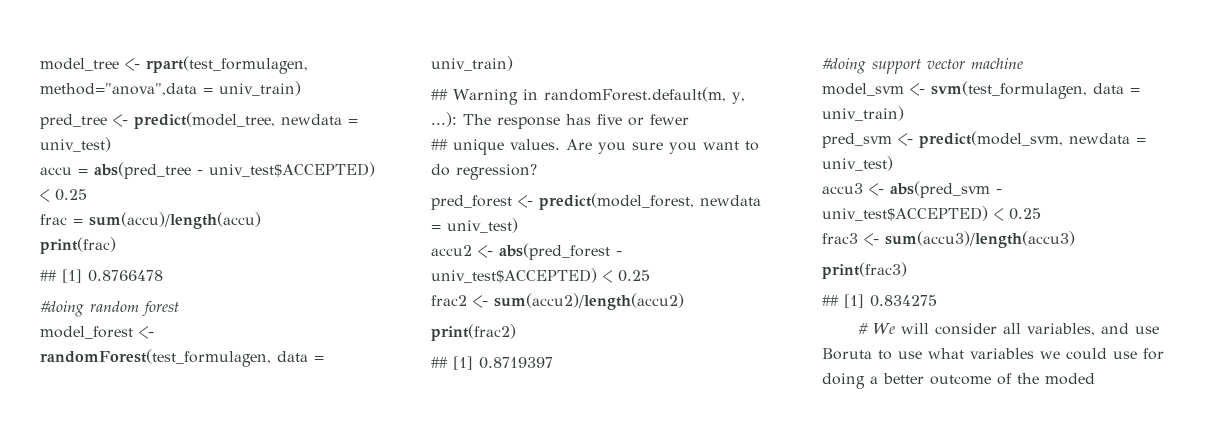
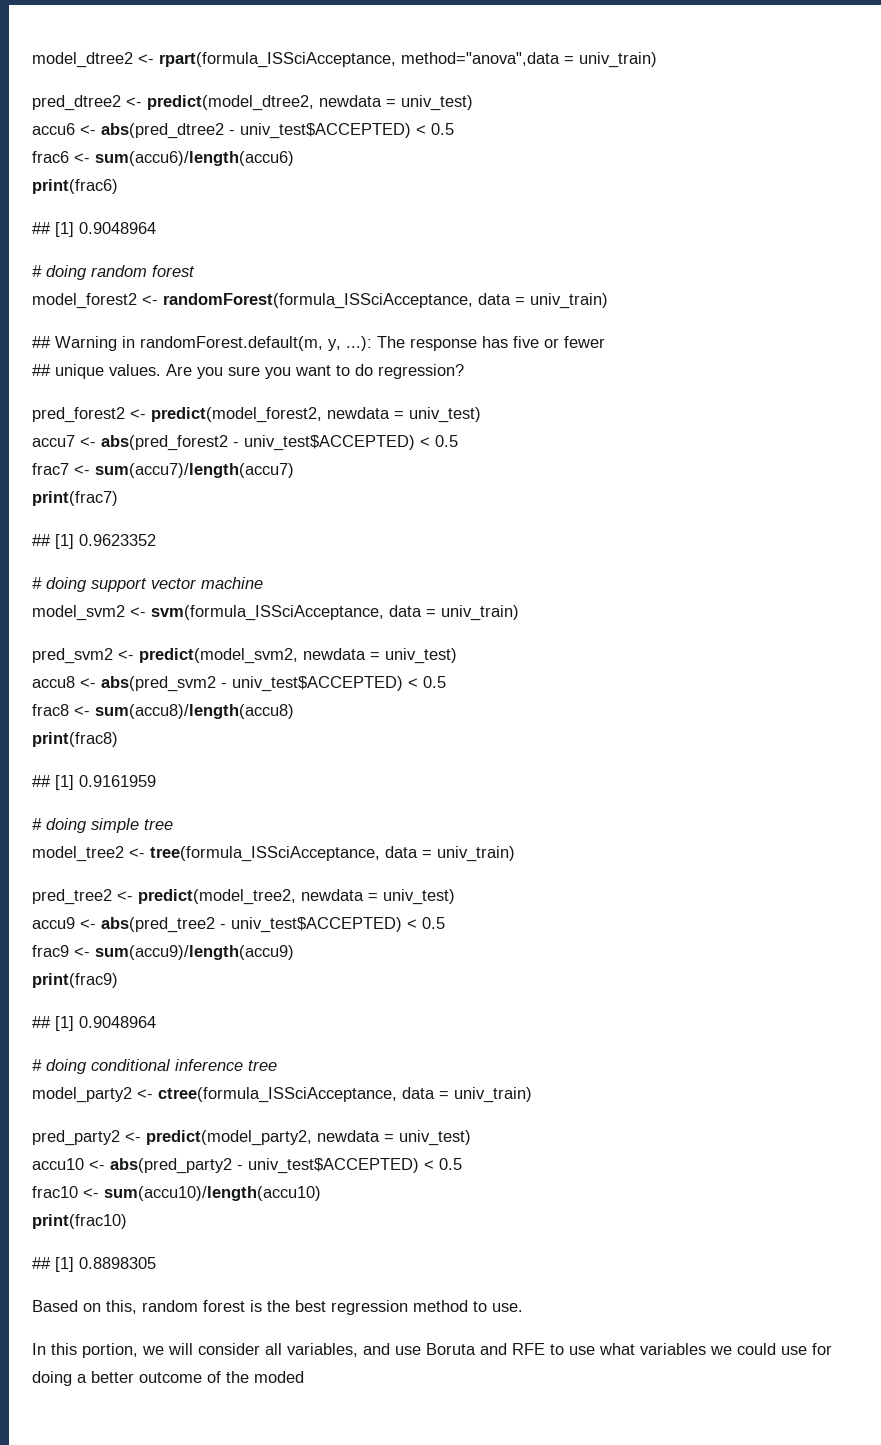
- model_tree <- rpart(test_formulagen, method="anova",data = univ_train)
+ model_dtree2 <- rpart(formula_ISSciAcceptance, method="anova",data = univ_train)
- pred_tree <- predict(model_tree, newdata = univ_test)
- accu = abs(pred_tree - univ_test$ACCEPTED) < 0.25
- frac = sum(accu)/length(accu)
- print(frac)
- ## [1] 0.8766478
- #doing random forest
+ pred_dtree2 <- predict(model_dtree2, newdata = univ_test)
+ accu6 <- abs(pred_dtree2 - univ_test$ACCEPTED) < 0.5
+ frac6 <- sum(accu6)/length(accu6)
+ print(frac6)
+ ## [1] 0.9048964
+ # doing random forest
- model_forest <- randomForest(test_formulagen, data = univ_train)
+ model_forest2 <- randomForest(formula_ISSciAcceptance, data = univ_train)
- pred_forest <- predict(model_forest, newdata = univ_test)
- accu2 <- abs(pred_forest - univ_test$ACCEPTED) < 0.25
- frac2 <- sum(accu2)/length(accu2)
- print(frac2)
- ## [1] 0.8719397
- #doing support vector machine
+ pred_forest2 <- predict(model_forest2, newdata = univ_test)
+ accu7 <- abs(pred_forest2 - univ_test$ACCEPTED) < 0.5
+ frac7 <- sum(accu7)/length(accu7)
+ print(frac7)
+ ## [1] 0.9623352
+ # doing support vector machine
- model_svm <- svm(test_formulagen, data = univ_train)
- pred_svm <- predict(model_svm, newdata = univ_test)
- accu3 <- abs(pred_svm - univ_test$ACCEPTED) < 0.25
- frac3 <- sum(accu3)/length(accu3)
- print(frac3)
- ## [1] 0.834275
- # We will consider all variables, and use Boruta to use what variables we could use for doing a better outcome of the moded
+ model_svm2 <- svm(formula_ISSciAcceptance, data = univ_train)
+ pred_svm2 <- predict(model_svm2, newdata = univ_test)
+ accu8 <- abs(pred_svm2 - univ_test$ACCEPTED) < 0.5
+ frac8 <- sum(accu8)/length(accu8)
+ print(frac8)
+ ## [1] 0.9161959
+ # doing simple tree
+ model_tree2 <- tree(formula_ISSciAcceptance, data = univ_train)
+ pred_tree2 <- predict(model_tree2, newdata = univ_test)
+ accu9 <- abs(pred_tree2 - univ_test$ACCEPTED) < 0.5
+ frac9 <- sum(accu9)/length(accu9)
+ print(frac9)
+ ## [1] 0.9048964
+ # doing conditional inference tree
+ model_party2 <- ctree(formula_ISSciAcceptance, data = univ_train)
+ pred_party2 <- predict(model_party2, newdata = univ_test)
+ accu10 <- abs(pred_party2 - univ_test$ACCEPTED) < 0.5
+ frac10 <- sum(accu10)/length(accu10)
+ print(frac10)
+ ## [1] 0.8898305
+ Based on this, random forest is the best regression method to use.
+ In this portion, we will consider all variables, and use Boruta and RFE to use what variables we could use for doing a better outcome of the moded

